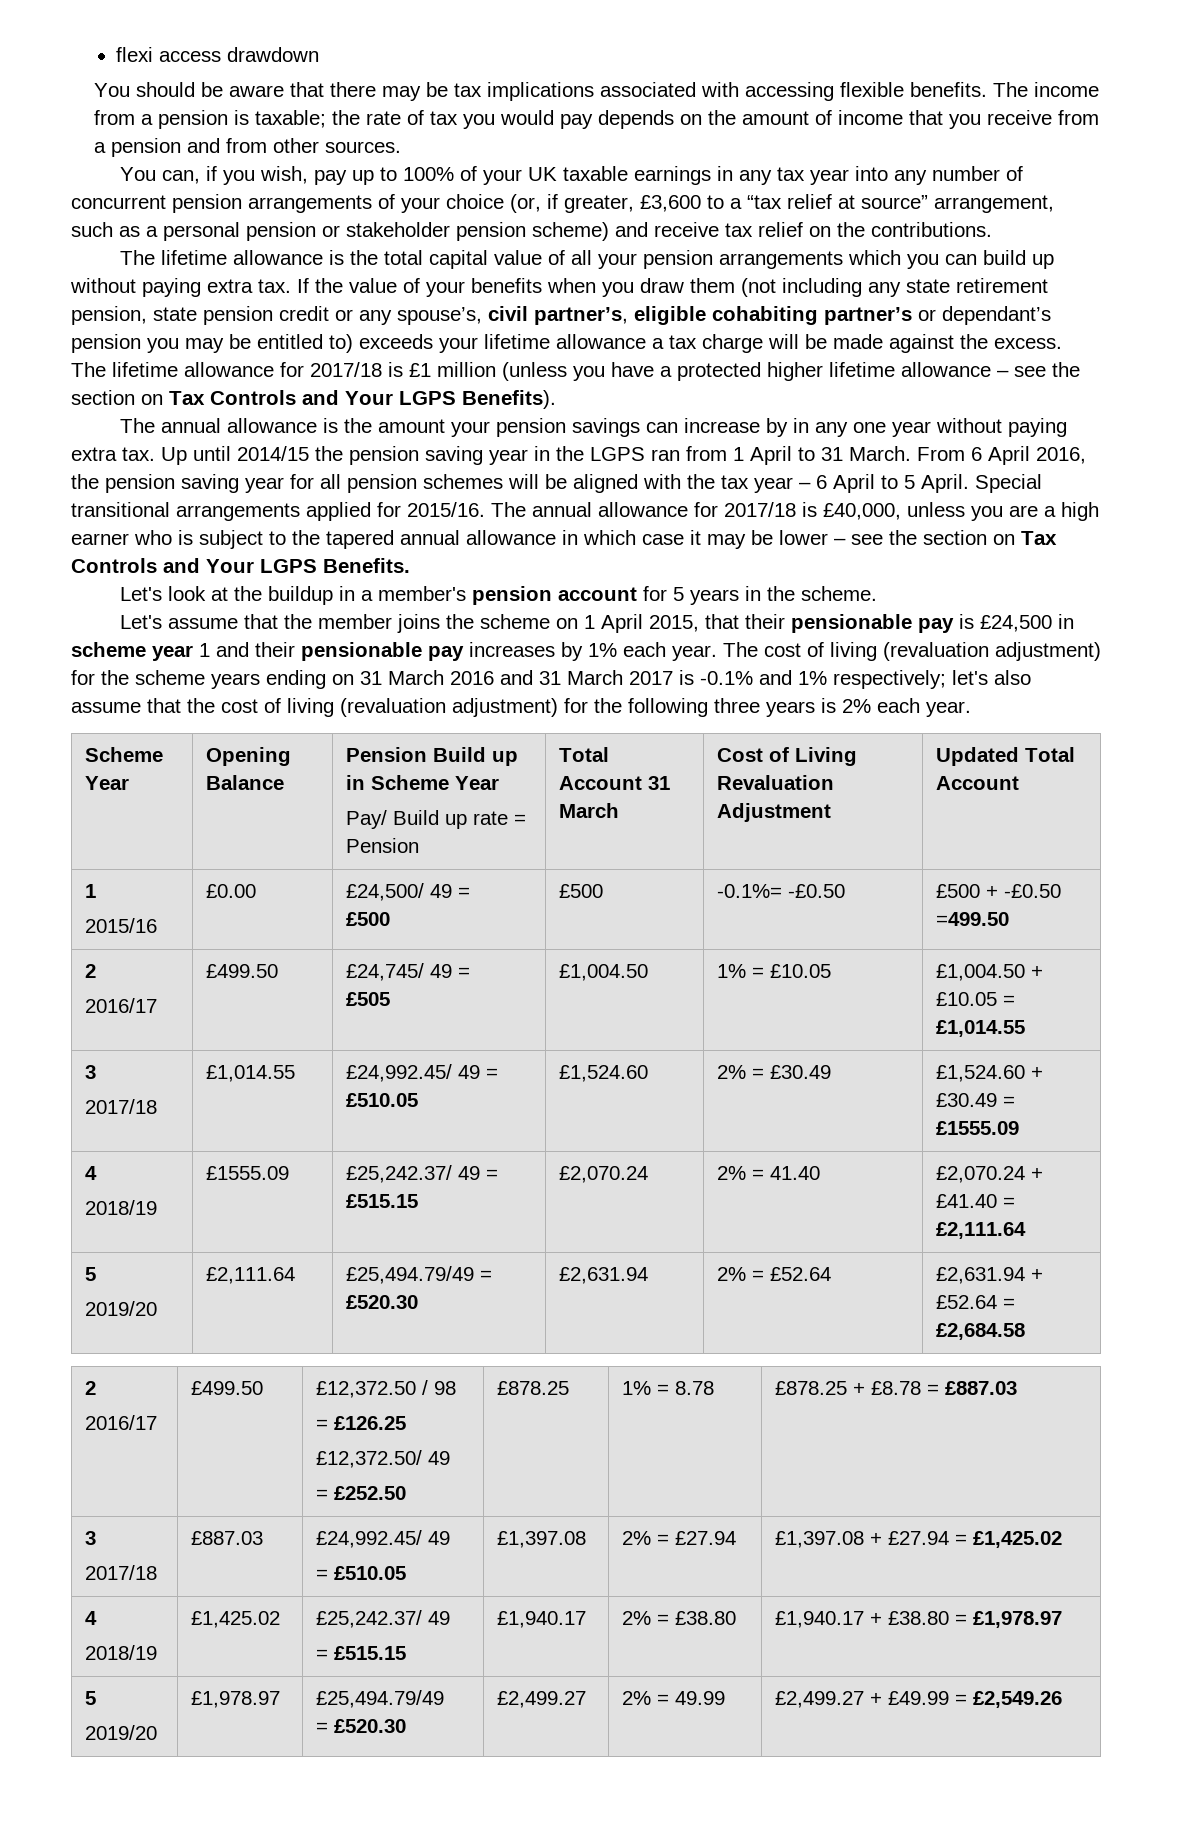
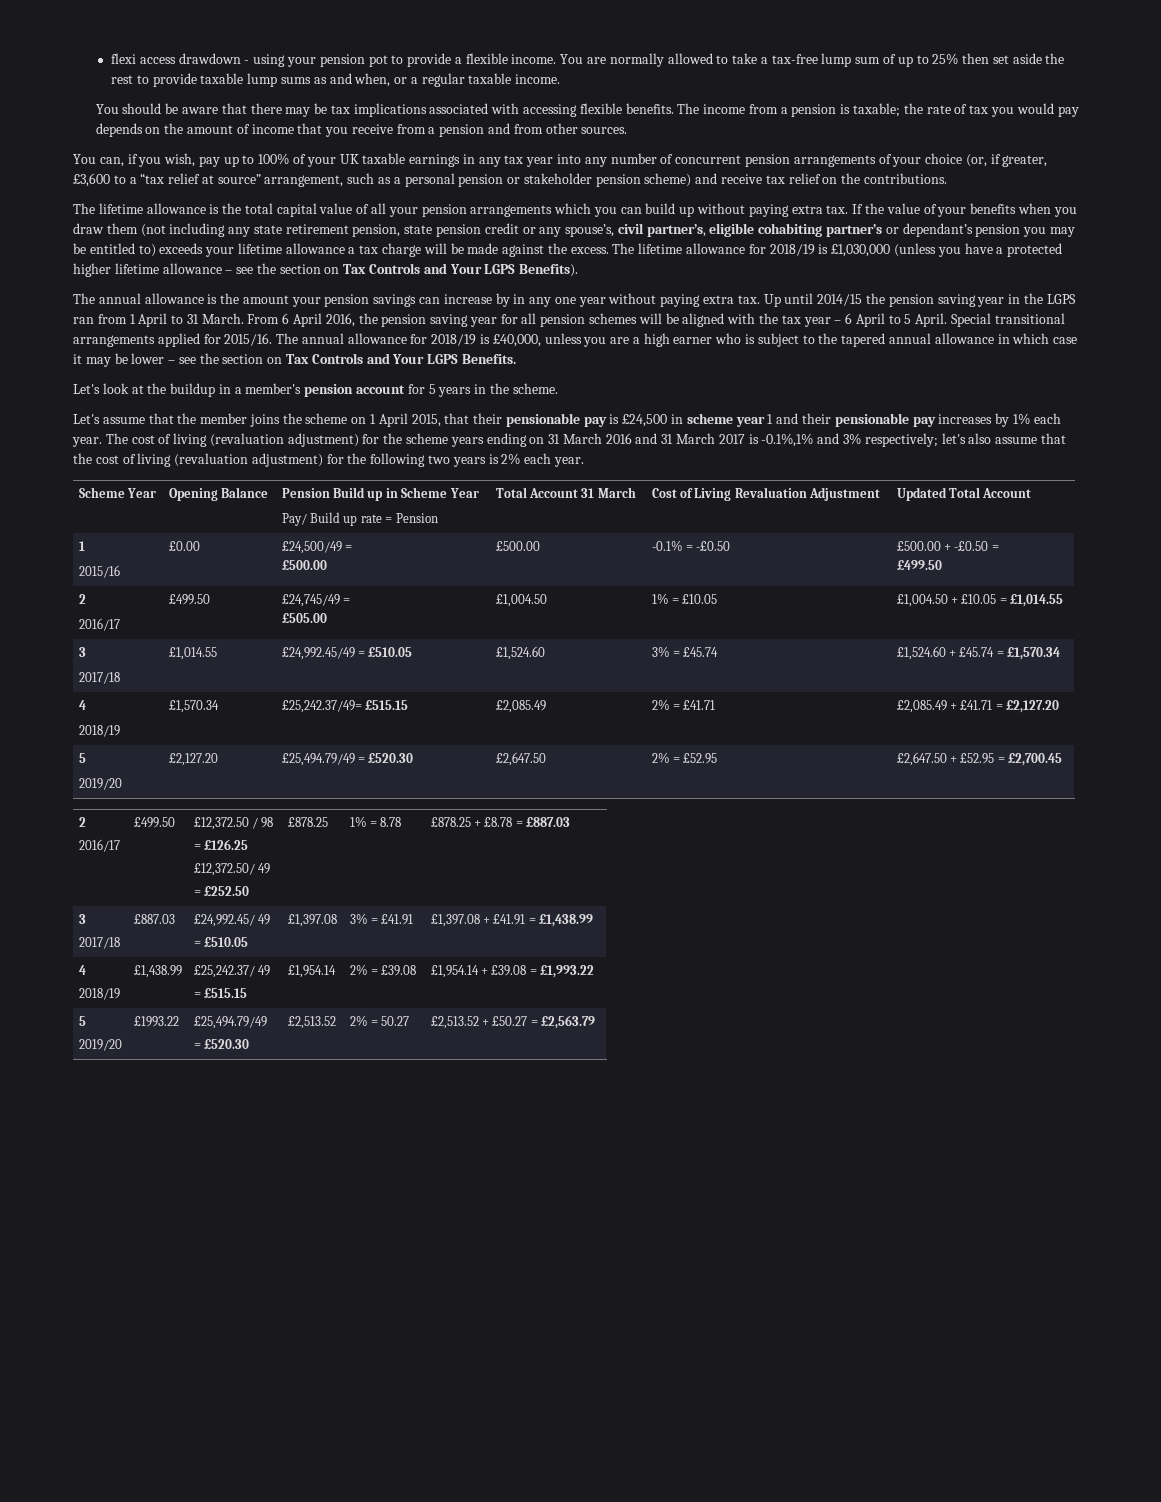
- flexi access drawdown
+ flexi access drawdown - using your pension pot to provide a flexible income. You are normally allowed to take a tax-free lump sum of up to 25% then set aside the rest to provide taxable lump sums as and when, or a regular taxable income.
- The lifetime allowance for 2017/18 is £1 million (unless you have a protected higher lifetime allowance – see the section on Tax Controls and Your LGPS Benefits).
+ The lifetime allowance for 2018/19 is £1,030,000 (unless you have a protected higher lifetime allowance – see the section on Tax Controls and Your LGPS Benefits).
- The annual allowance for 2017/18 is £40,000, unless you are a high earner who is subject to the tapered annual allowance in which case it may be lower – see the section on Tax Controls and Your LGPS Benefits.
+ The annual allowance for 2018/19 is £40,000, unless you are a high earner who is subject to the tapered annual allowance in which case it may be lower – see the section on Tax Controls and Your LGPS Benefits.
- The cost of living (revaluation adjustment) for the scheme years ending on 31 March 2016 and 31 March 2017 is -0.1% and 1% respectively; let's also assume that the cost of living (revaluation adjustment) for the following three years is 2% each year.
+ The cost of living (revaluation adjustment) for the scheme years ending on 31 March 2016 and 31 March 2017 is -0.1%,1% and 3% respectively; let's also assume that the cost of living (revaluation adjustment) for the following two years is 2% each year.
  Scheme Year | Opening Balance | Pension Build up in Scheme Year
  Pay/ Build up rate = Pension | Total Account 31 March | Cost of Living Revaluation Adjustment | Updated Total Account
  1
- 2015/16 | £0.00 | £24,500/ 49 =
- £500 | £500 | -0.1%= -£0.50 | £500 + -£0.50 =499.50
+ 2015/16 | £0.00 | £24,500/49 =
+ £500.00 | £500.00 | -0.1% = -£0.50 | £500.00 + -£0.50 =
+ £499.50
  2
- 2016/17 | £499.50 | £24,745/ 49 =
- £505 | £1,004.50 | 1% = £10.05 | £1,004.50 + £10.05 = £1,014.55
+ 2016/17 | £499.50 | £24,745/49 =
+ £505.00 | £1,004.50 | 1% = £10.05 | £1,004.50 + £10.05 = £1,014.55
  3
- 2017/18 | £1,014.55 | £24,992.45/ 49 = £510.05 | £1,524.60 | 2% = £30.49 | £1,524.60 + £30.49 = £1555.09
+ 2017/18 | £1,014.55 | £24,992.45/49 = £510.05 | £1,524.60 | 3% = £45.74 | £1,524.60 + £45.74 = £1,570.34
  4
- 2018/19 | £1555.09 | £25,242.37/ 49 = £515.15 | £2,070.24 | 2% = 41.40 | £2,070.24 + £41.40 = £2,111.64
+ 2018/19 | £1,570.34 | £25,242.37/49= £515.15 | £2,085.49 | 2% = £41.71 | £2,085.49 + £41.71 = £2,127.20
  5
- 2019/20 | £2,111.64 | £25,494.79/49 = £520.30 | £2,631.94 | 2% = £52.64 | £2,631.94 + £52.64 = £2,684.58
+ 2019/20 | £2,127.20 | £25,494.79/49 = £520.30 | £2,647.50 | 2% = £52.95 | £2,647.50 + £52.95 = £2,700.45
  2
  2016/17 | £499.50 | £12,372.50 / 98
  = £126.25
  £12,372.50/ 49
  = £252.50 | £878.25 | 1% = 8.78 | £878.25 + £8.78 = £887.03
  3
  2017/18 | £887.03 | £24,992.45/ 49
- = £510.05 | £1,397.08 | 2% = £27.94 | £1,397.08 + £27.94 = £1,425.02
+ = £510.05 | £1,397.08 | 3% = £41.91 | £1,397.08 + £41.91 = £1,438.99
  4
- 2018/19 | £1,425.02 | £25,242.37/ 49
- = £515.15 | £1,940.17 | 2% = £38.80 | £1,940.17 + £38.80 = £1,978.97
+ 2018/19 | £1,438.99 | £25,242.37/ 49
+ = £515.15 | £1,954.14 | 2% = £39.08 | £1,954.14 + £39.08 = £1,993.22
  5
- 2019/20 | £1,978.97 | £25,494.79/49
- = £520.30 | £2,499.27 | 2% = 49.99 | £2,499.27 + £49.99 = £2,549.26
+ 2019/20 | £1993.22 | £25,494.79/49
+ = £520.30 | £2,513.52 | 2% = 50.27 | £2,513.52 + £50.27 = £2,563.79

